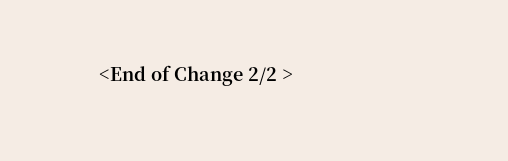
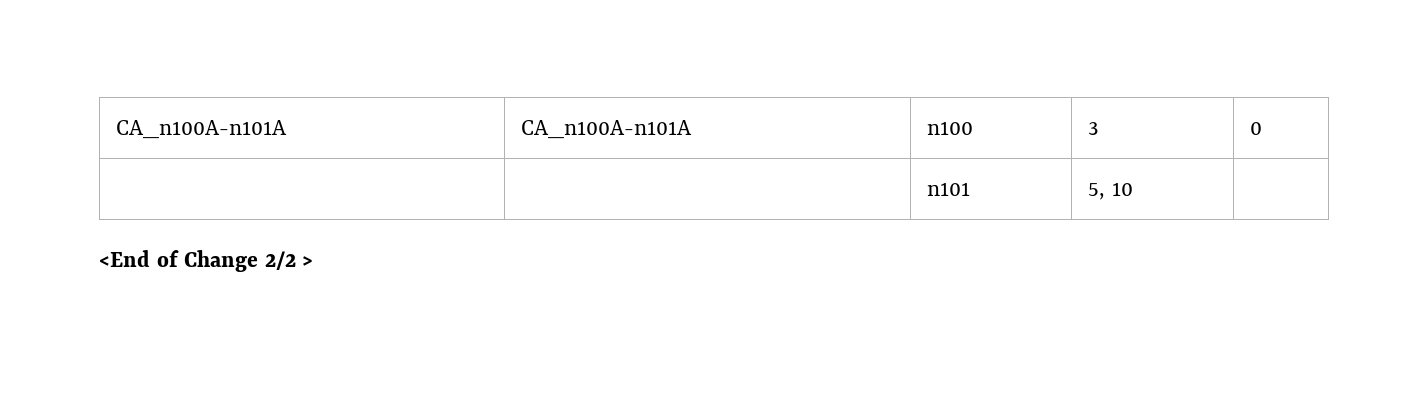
+ CA_n100A-n101A | CA_n100A-n101A | n100 | 3 | 0
+ | | n101 | 5, 10 |

